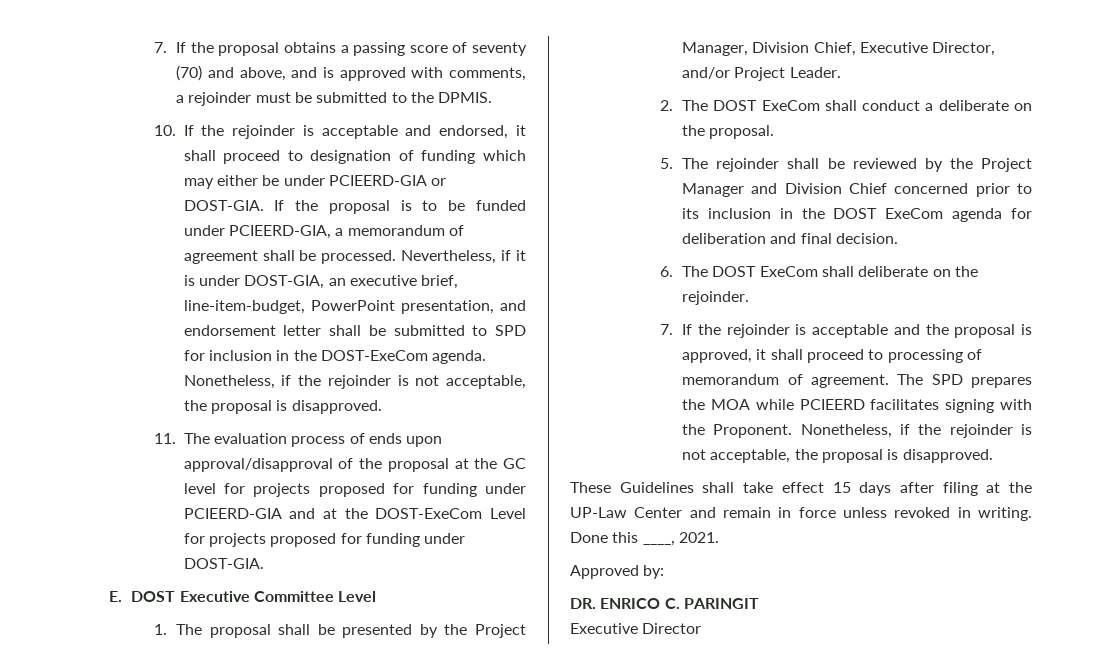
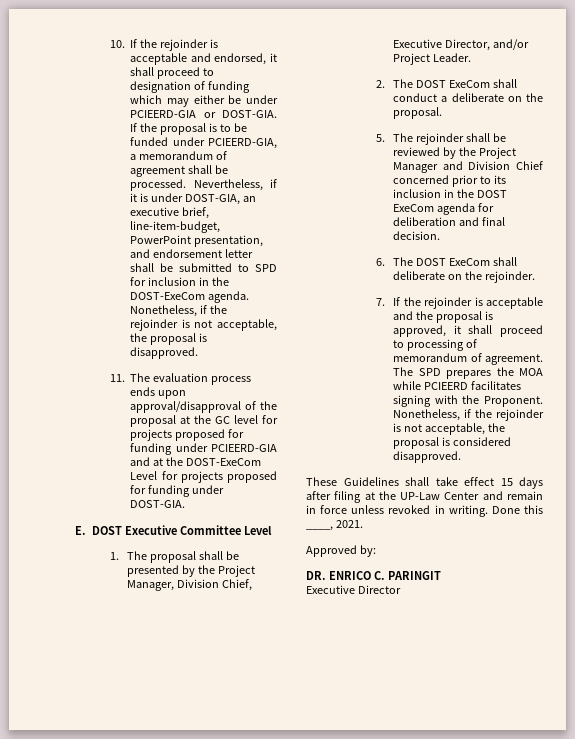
- 7. If the proposal obtains a passing score of seventy (70) and above, and is approved with comments, a rejoinder must be submitted to the DPMIS.
- 11. The evaluation process of ends upon approval/disapproval of the proposal at the GC level for projects proposed for funding under PCIEERD-GIA and at the DOST-ExeCom Level for projects proposed for funding under DOST-GIA.
+ 11. The evaluation process ends upon approval/disapproval of the proposal at the GC level for projects proposed for funding under PCIEERD-GIA and at the DOST-ExeCom Level for projects proposed for funding under DOST-GIA.
- The SPD prepares the MOA while PCIEERD facilitates signing with the Proponent. Nonetheless, if the rejoinder is not acceptable, the proposal is disapproved.
+ The SPD prepares the MOA while PCIEERD facilitates signing with the Proponent. Nonetheless, if the rejoinder is not acceptable, the proposal is considered disapproved.

